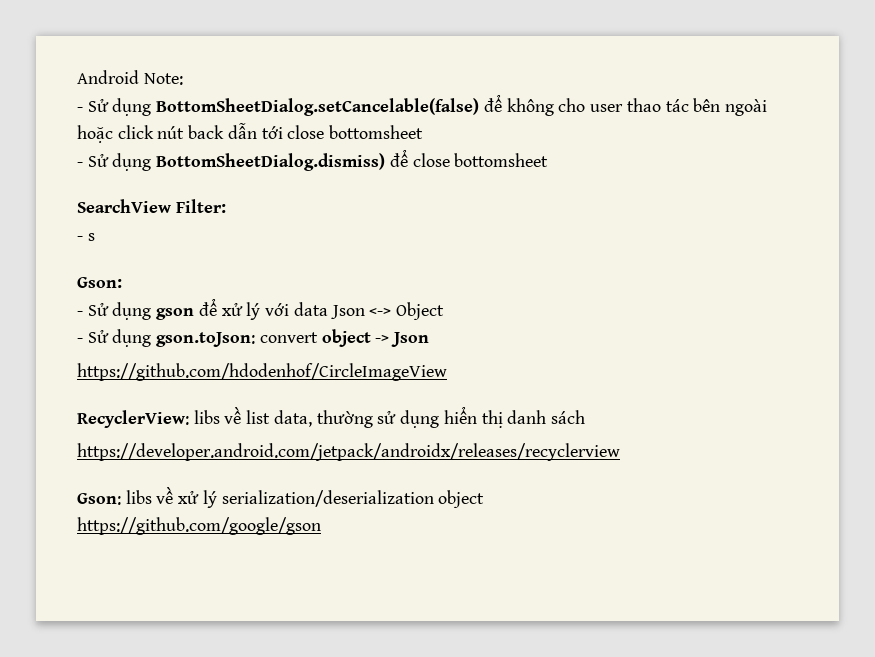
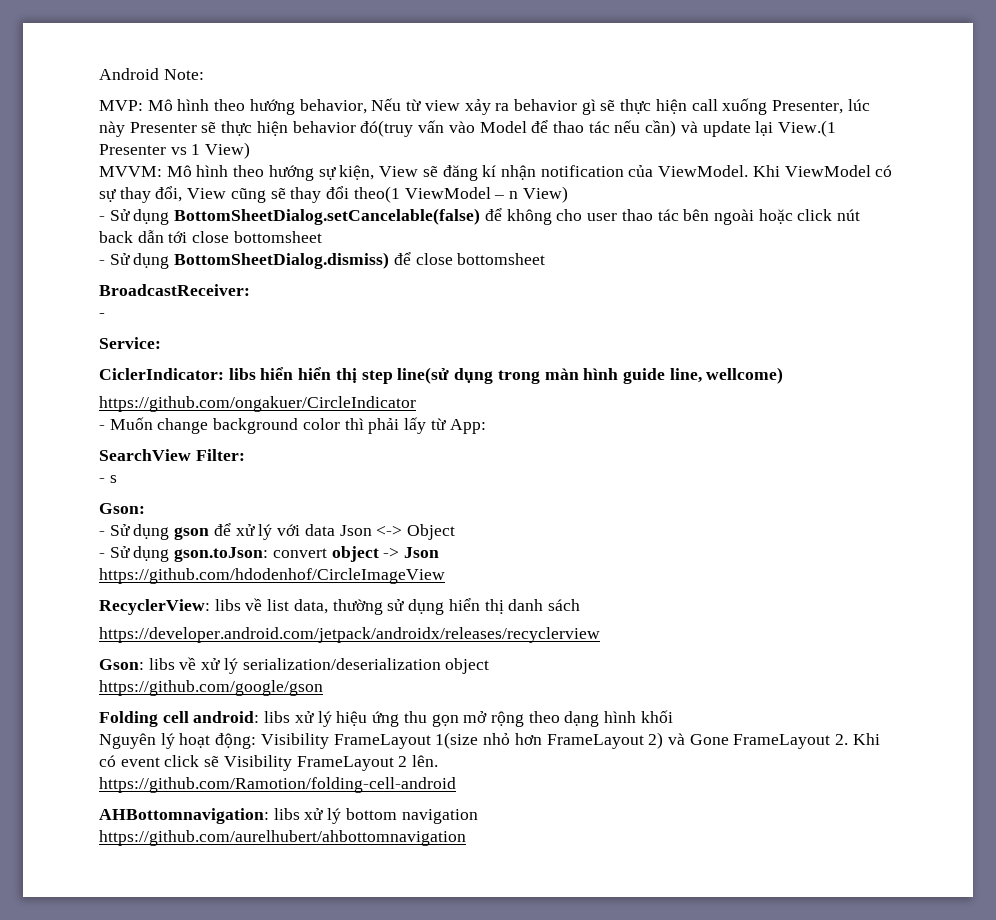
+ MVP: Mô hình theo hướng behavior, Nếu từ view xảy ra behavior gì sẽ thực hiện call xuống Presenter, lúc này Presenter sẽ thực hiện behavior đó(truy vấn vào Model để thao tác nếu cần) và update lại View.(1 Presenter vs 1 View)
+ MVVM: Mô hình theo hướng sự kiện, View sẽ đăng kí nhận notification của ViewModel. Khi ViewModel có sự thay đổi, View cũng sẽ thay đổi theo(1 ViewModel – n View)
+ BroadcastReceiver:
+ -
+ Service:
+ CiclerIndicator: libs hiển hiển thị step line(sử dụng trong màn hình guide line, wellcome)
+ https://github.com/ongakuer/CircleIndicator
+ - Muốn change background color thì phải lấy từ App:
+ Folding cell android: libs xử lý hiệu ứng thu gọn mở rộng theo dạng hình khối
+ Nguyên lý hoạt động: Visibility FrameLayout 1(size nhỏ hơn FrameLayout 2) và Gone FrameLayout 2. Khi có event click sẽ Visibility FrameLayout 2 lên.
+ https://github.com/Ramotion/folding-cell-android
+ AHBottomnavigation: libs xử lý bottom navigation
+ https://github.com/aurelhubert/ahbottomnavigation

